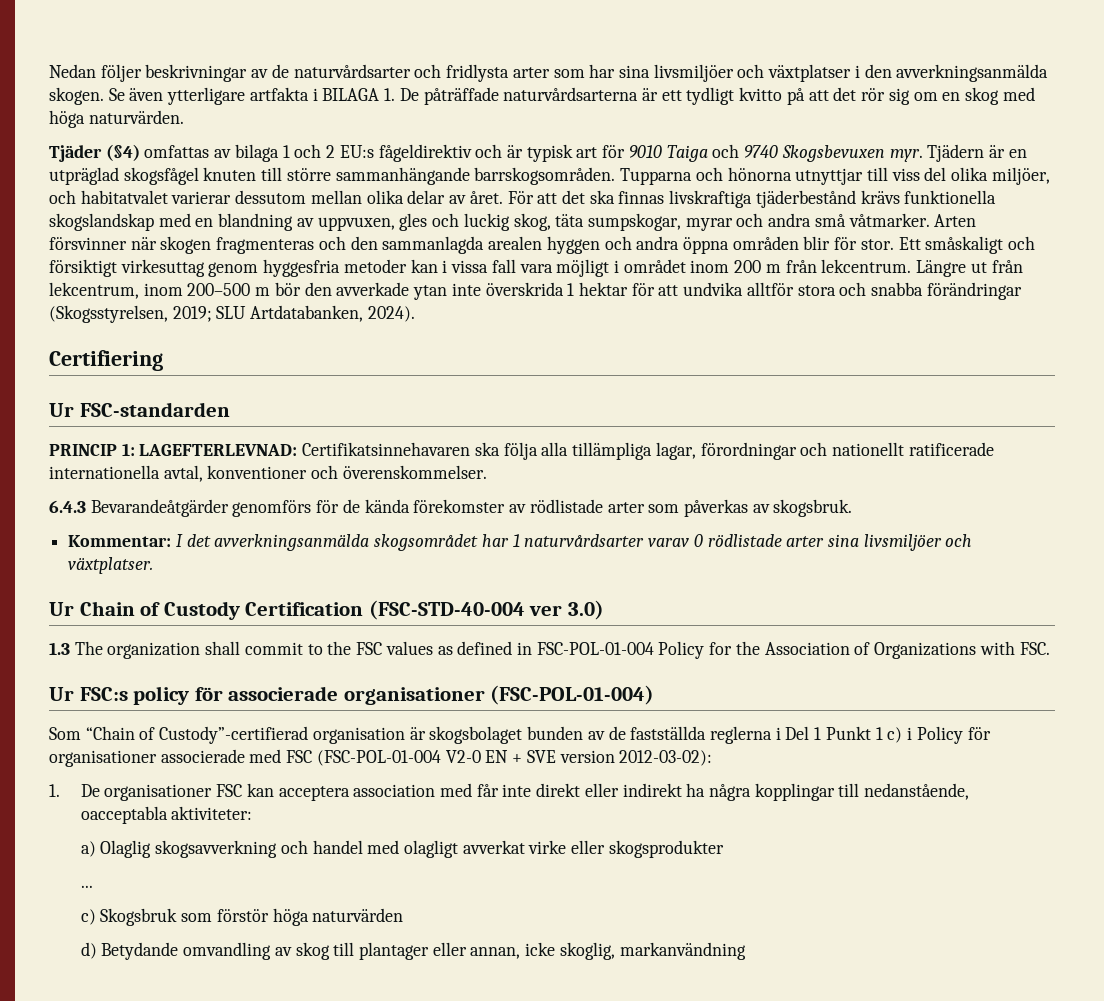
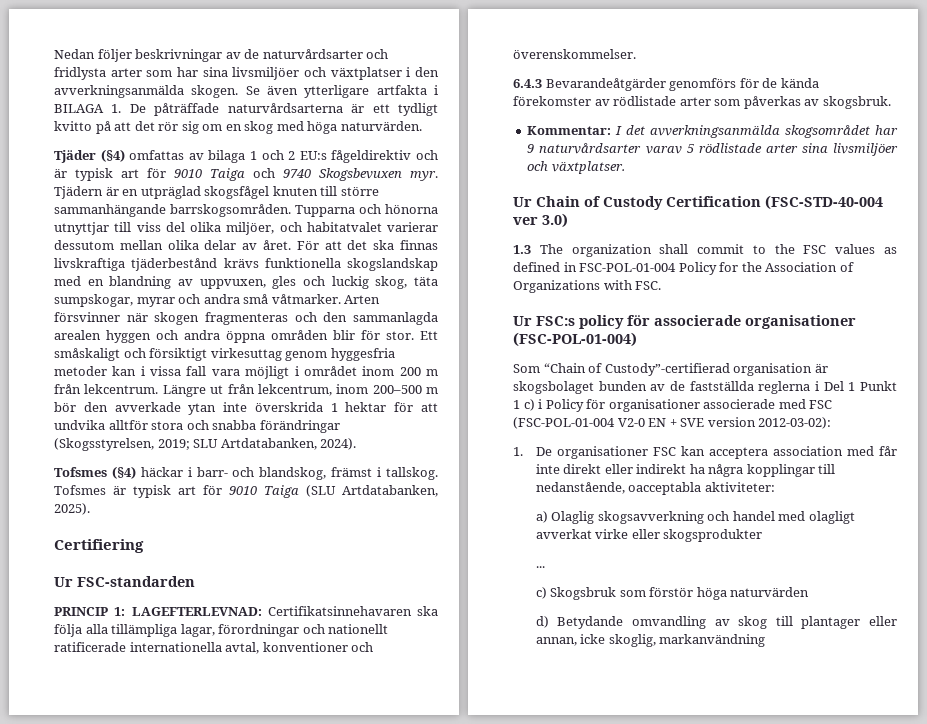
+ Tofsmes (§4) häckar i barr- och blandskog, främst i tallskog. Tofsmes är typisk art för 9010 Taiga (SLU Artdatabanken, 2025).
- Kommentar: I det avverkningsanmälda skogsområdet har 1 naturvårdsarter varav 0 rödlistade arter sina livsmiljöer och växtplatser.
+ Kommentar: I det avverkningsanmälda skogsområdet har 9 naturvårdsarter varav 5 rödlistade arter sina livsmiljöer och växtplatser.

